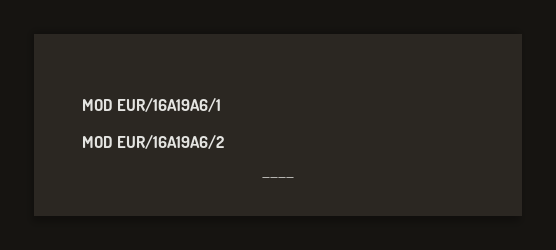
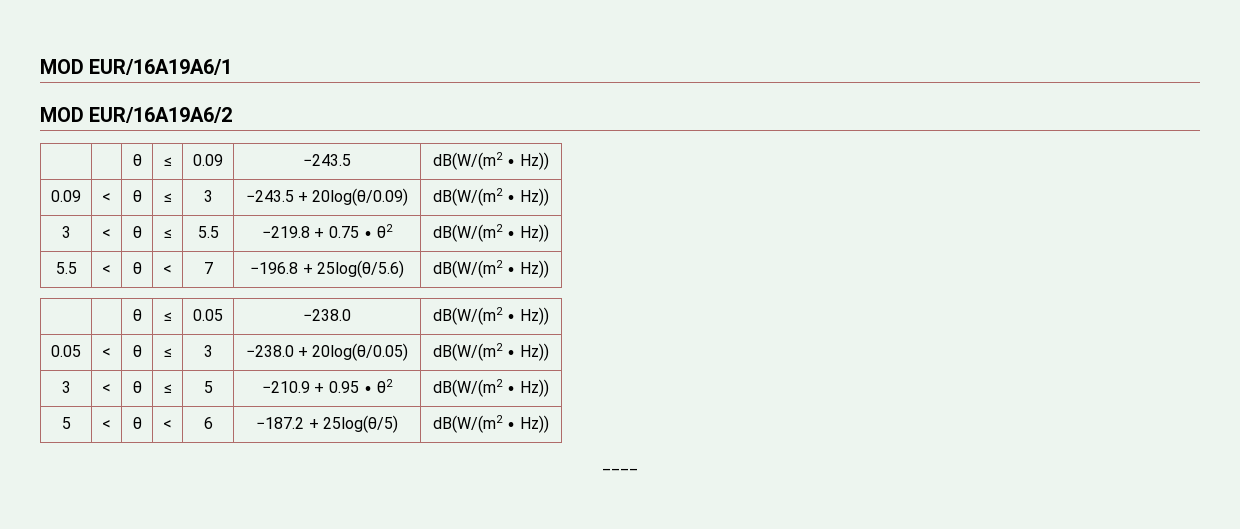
+ | | θ | ≤ | 0.09 | −243.5 | dB(W/(m2 ∙ Hz))
+ 0.09 | < | θ | ≤ | 3 | −243.5 + 20log(θ/0.09) | dB(W/(m2 ∙ Hz))
+ 3 | < | θ | ≤ | 5.5 | −219.8 + 0.75 ∙ θ2 | dB(W/(m2 ∙ Hz))
+ 5.5 | < | θ | < | 7 | −196.8 + 25log(θ/5.6) | dB(W/(m2 ∙ Hz))
+ | | θ | ≤ | 0.05 | −238.0 | dB(W/(m2 ∙ Hz))
+ 0.05 | < | θ | ≤ | 3 | −238.0 + 20log(θ/0.05) | dB(W/(m2 ∙ Hz))
+ 3 | < | θ | ≤ | 5 | −210.9 + 0.95 ∙ θ2 | dB(W/(m2 ∙ Hz))
+ 5 | < | θ | < | 6 | −187.2 + 25log(θ/5) | dB(W/(m2 ∙ Hz))

